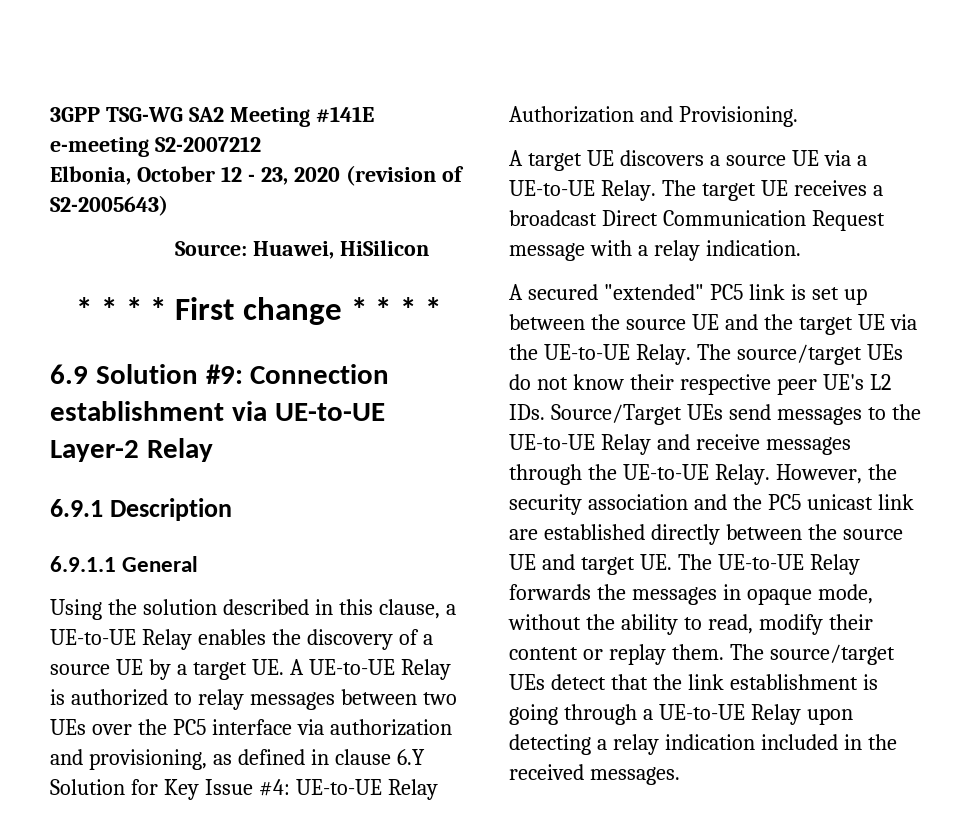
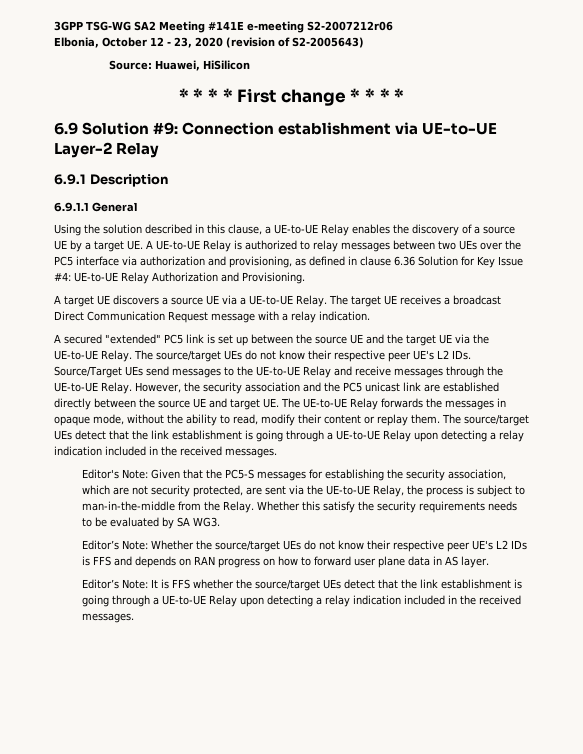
- 3GPP TSG-WG SA2 Meeting #141E e-meeting S2-2007212
+ 3GPP TSG-WG SA2 Meeting #141E e-meeting S2-2007212r06
- Using the solution described in this clause, a UE-to-UE Relay enables the discovery of a source UE by a target UE. A UE-to-UE Relay is authorized to relay messages between two UEs over the PC5 interface via authorization and provisioning, as defined in clause 6.Y Solution for Key Issue #4: UE-to-UE Relay Authorization and Provisioning.
+ Using the solution described in this clause, a UE-to-UE Relay enables the discovery of a source UE by a target UE. A UE-to-UE Relay is authorized to relay messages between two UEs over the PC5 interface via authorization and provisioning, as defined in clause 6.36 Solution for Key Issue #4: UE-to-UE Relay Authorization and Provisioning.
+ Editor's Note: Given that the PC5-S messages for establishing the security association, which are not security protected, are sent via the UE-to-UE Relay, the process is subject to man-in-the-middle from the Relay. Whether this satisfy the security requirements needs to be evaluated by SA WG3.
+ Editor’s Note: Whether the source/target UEs do not know their respective peer UE's L2 IDs is FFS and depends on RAN progress on how to forward user plane data in AS layer.
+ Editor’s Note: It is FFS whether the source/target UEs detect that the link establishment is going through a UE-to-UE Relay upon detecting a relay indication included in the received messages.

